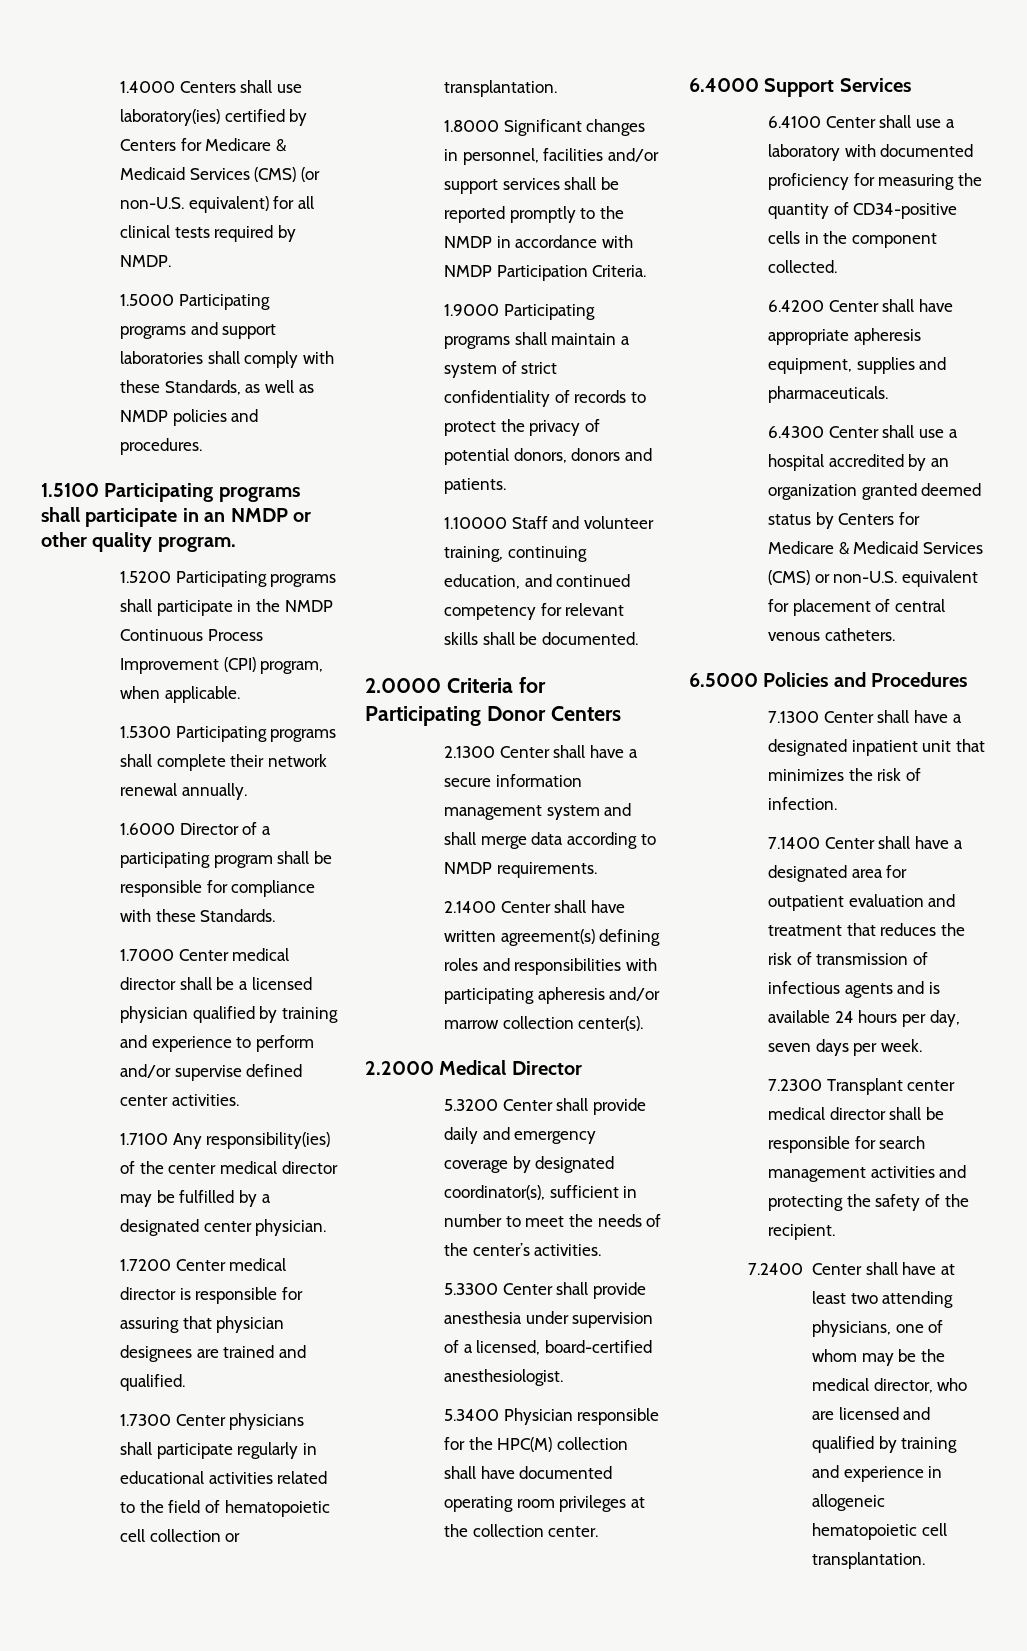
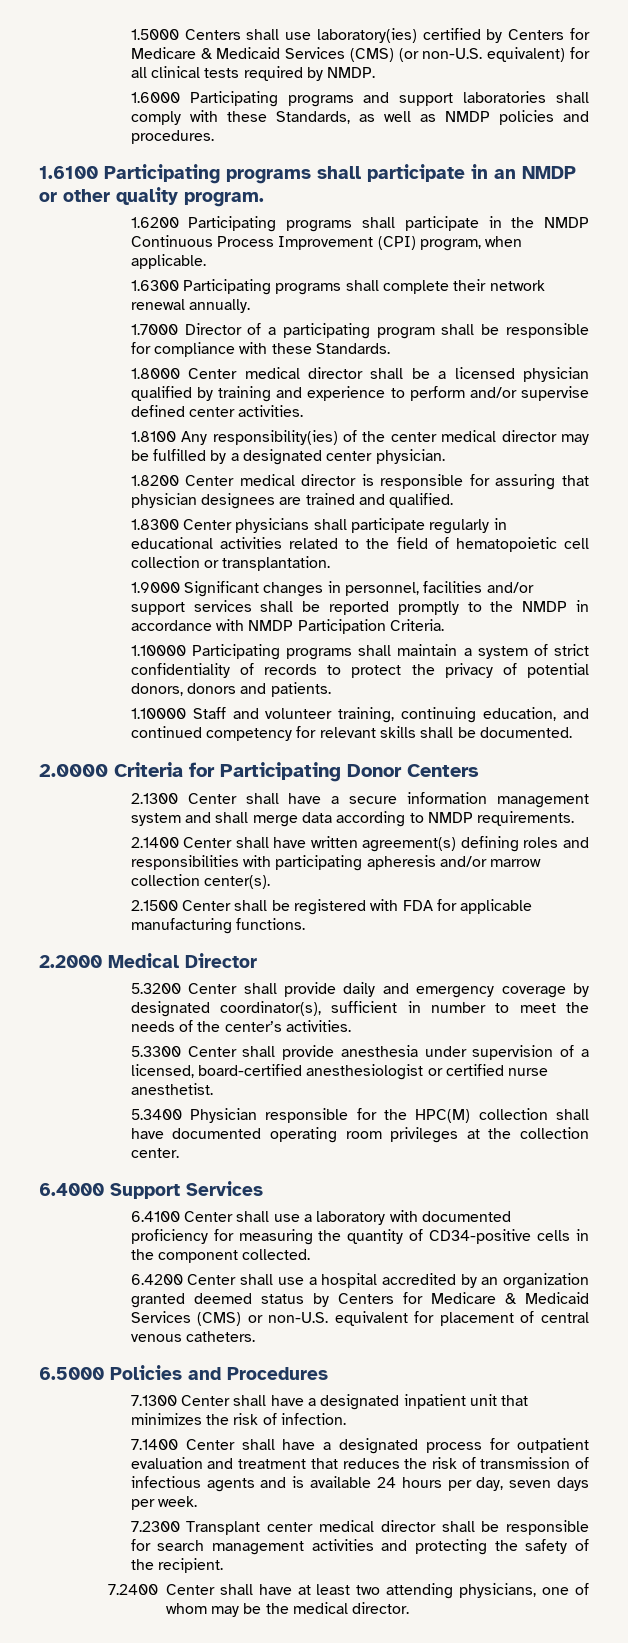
- 1.4000 Centers shall use laboratory(ies) certified by Centers for Medicare & Medicaid Services (CMS) (or non-U.S. equivalent) for all clinical tests required by NMDP.
+ 1.5000 Centers shall use laboratory(ies) certified by Centers for Medicare & Medicaid Services (CMS) (or non-U.S. equivalent) for all clinical tests required by NMDP.
- 1.5000 Participating programs and support laboratories shall comply with these Standards, as well as NMDP policies and procedures.
+ 1.6000 Participating programs and support laboratories shall comply with these Standards, as well as NMDP policies and procedures.
- 1.5100 Participating programs shall participate in an NMDP or other quality program.
+ 1.6100 Participating programs shall participate in an NMDP or other quality program.
- 1.5200 Participating programs shall participate in the NMDP Continuous Process Improvement (CPI) program, when applicable.
+ 1.6200 Participating programs shall participate in the NMDP Continuous Process Improvement (CPI) program, when applicable.
- 1.5300 Participating programs shall complete their network renewal annually.
+ 1.6300 Participating programs shall complete their network renewal annually.
- 1.6000 Director of a participating program shall be responsible for compliance with these Standards.
+ 1.7000 Director of a participating program shall be responsible for compliance with these Standards.
- 1.7000 Center medical director shall be a licensed physician qualified by training and experience to perform and/or supervise defined center activities.
+ 1.8000 Center medical director shall be a licensed physician qualified by training and experience to perform and/or supervise defined center activities.
- 1.7100 Any responsibility(ies) of the center medical director may be fulfilled by a designated center physician.
+ 1.8100 Any responsibility(ies) of the center medical director may be fulfilled by a designated center physician.
- 1.7200 Center medical director is responsible for assuring that physician designees are trained and qualified.
+ 1.8200 Center medical director is responsible for assuring that physician designees are trained and qualified.
- 1.7300 Center physicians shall participate regularly in educational activities related to the field of hematopoietic cell collection or transplantation.
+ 1.8300 Center physicians shall participate regularly in educational activities related to the field of hematopoietic cell collection or transplantation.
- 1.8000 Significant changes in personnel, facilities and/or support services shall be reported promptly to the NMDP in accordance with NMDP Participation Criteria.
+ 1.9000 Significant changes in personnel, facilities and/or support services shall be reported promptly to the NMDP in accordance with NMDP Participation Criteria.
- 1.9000 Participating programs shall maintain a system of strict confidentiality of records to protect the privacy of potential donors, donors and patients.
+ 1.10000 Participating programs shall maintain a system of strict confidentiality of records to protect the privacy of potential donors, donors and patients.
+ 2.1500 Center shall be registered with FDA for applicable manufacturing functions.
- 5.3300 Center shall provide anesthesia under supervision of a licensed, board-certified anesthesiologist.
+ 5.3300 Center shall provide anesthesia under supervision of a licensed, board-certified anesthesiologist or certified nurse anesthetist.
- 6.4200 Center shall have appropriate apheresis equipment, supplies and pharmaceuticals.
- 6.4300 Center shall use a hospital accredited by an organization granted deemed status by Centers for Medicare & Medicaid Services (CMS) or non-U.S. equivalent for placement of central venous catheters.
+ 6.4200 Center shall use a hospital accredited by an organization granted deemed status by Centers for Medicare & Medicaid Services (CMS) or non-U.S. equivalent for placement of central venous catheters.
- 7.1400 Center shall have a designated area for outpatient evaluation and treatment that reduces the risk of transmission of infectious agents and is available 24 hours per day, seven days per week.
+ 7.1400 Center shall have a designated process for outpatient evaluation and treatment that reduces the risk of transmission of infectious agents and is available 24 hours per day, seven days per week.
- 7.2400 Center shall have at least two attending physicians, one of whom may be the medical director, who are licensed and qualified by training and experience in allogeneic hematopoietic cell transplantation.
+ 7.2400 Center shall have at least two attending physicians, one of whom may be the medical director.

